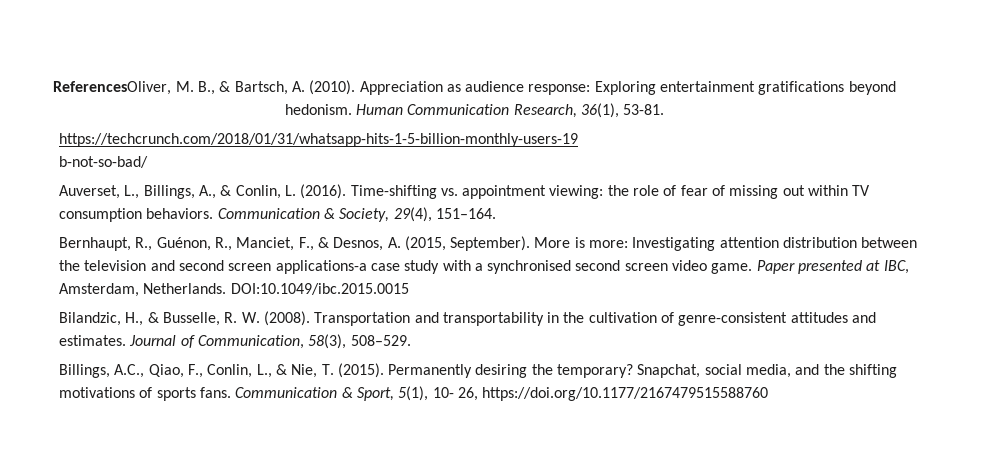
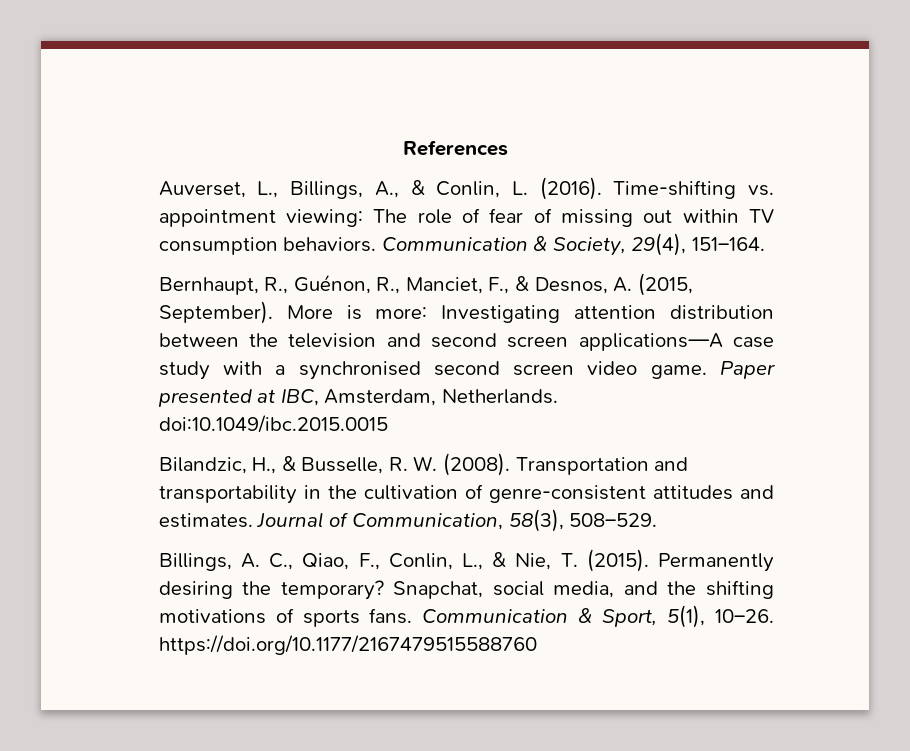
- ReferencesOliver, M. B., & Bartsch, A. (2010). Appreciation as audience response: Exploring entertainment gratifications beyond hedonism. Human Communication Research, 36(1), 53-81.
- https://techcrunch.com/2018/01/31/whatsapp-hits-1-5-billion-monthly-users-19
- b-not-so-bad/
+ References
- Time-shifting vs. appointment viewing: the role of fear of missing out within TV consumption behaviors.
+ Time-shifting vs. appointment viewing: The role of fear of missing out within TV consumption behaviors.
- More is more: Investigating attention distribution between the television and second screen applications-a case study with a synchronised second screen video game.
+ More is more: Investigating attention distribution between the television and second screen applications—A case study with a synchronised second screen video game.
- Paper presented at IBC, Amsterdam, Netherlands. DOI:10.1049/ibc.2015.0015
+ Paper presented at IBC, Amsterdam, Netherlands. doi:10.1049/ibc.2015.0015
- Billings, A.C., Qiao, F., Conlin, L., & Nie, T. (2015).
+ Billings, A. C., Qiao, F., Conlin, L., & Nie, T. (2015).
- Communication & Sport, 5(1), 10- 26, https://doi.org/10.1177/2167479515588760
+ Communication & Sport, 5(1), 10–26. https://doi.org/10.1177/2167479515588760

